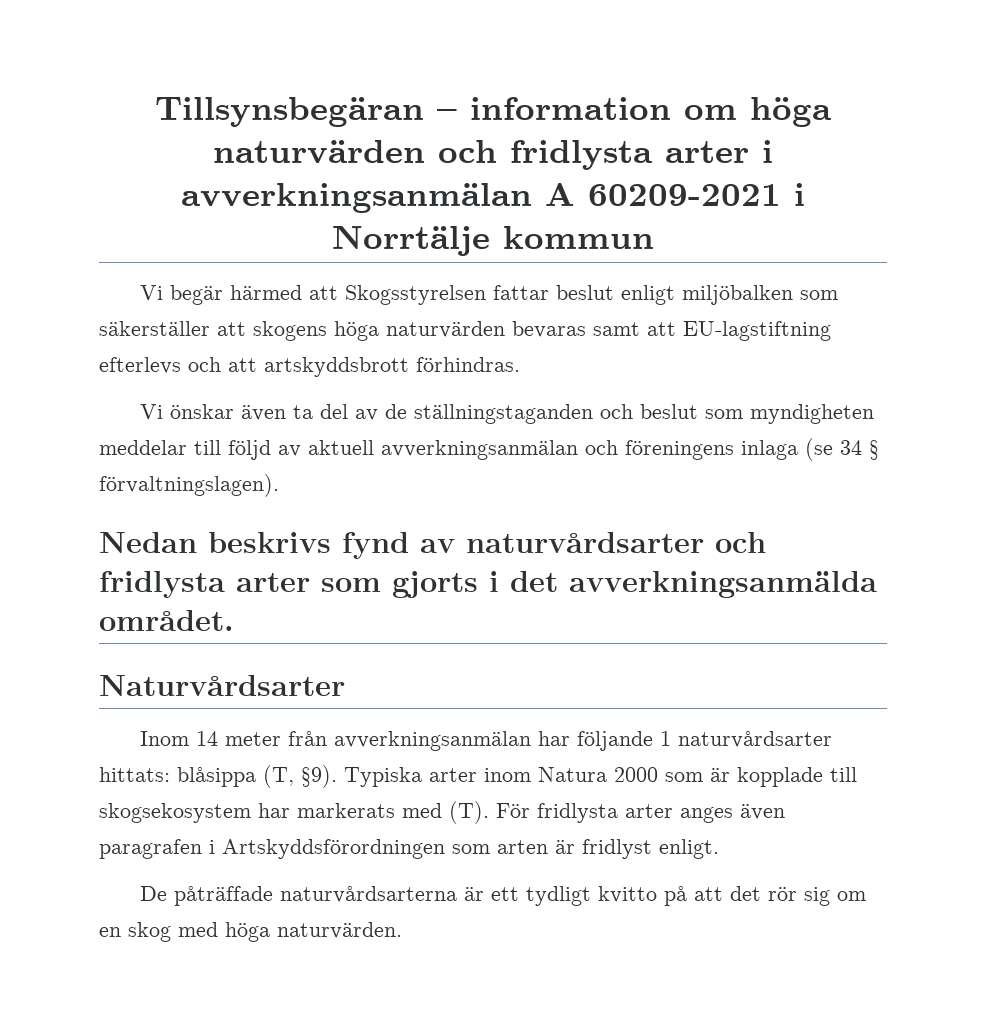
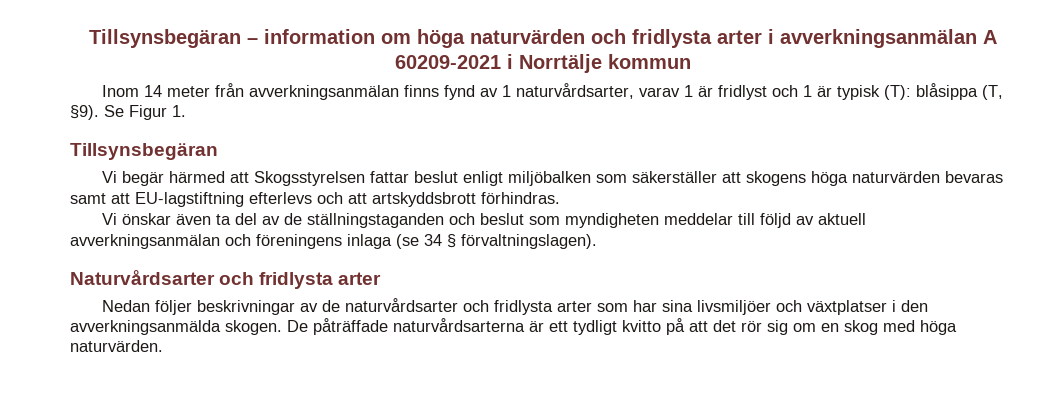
+ Inom 14 meter från avverkningsanmälan finns fynd av 1 naturvårdsarter, varav 1 är fridlyst och 1 är typisk (T): blåsippa (T, §9). Se Figur 1.
+ Tillsynsbegäran
- Nedan beskrivs fynd av naturvårdsarter och fridlysta arter som gjorts i det avverkningsanmälda området.
- Naturvårdsarter
- Inom 14 meter från avverkningsanmälan har följande 1 naturvårdsarter hittats: blåsippa (T, §9). Typiska arter inom Natura 2000 som är kopplade till skogsekosystem har markerats med (T). För fridlysta arter anges även paragrafen i Artskyddsförordningen som arten är fridlyst enligt.
- De påträffade naturvårdsarterna är ett tydligt kvitto på att det rör sig om en skog med höga naturvärden.
+ Naturvårdsarter och fridlysta arter
+ Nedan följer beskrivningar av de naturvårdsarter och fridlysta arter som har sina livsmiljöer och växtplatser i den avverkningsanmälda skogen. De påträffade naturvårdsarterna är ett tydligt kvitto på att det rör sig om en skog med höga naturvärden.

